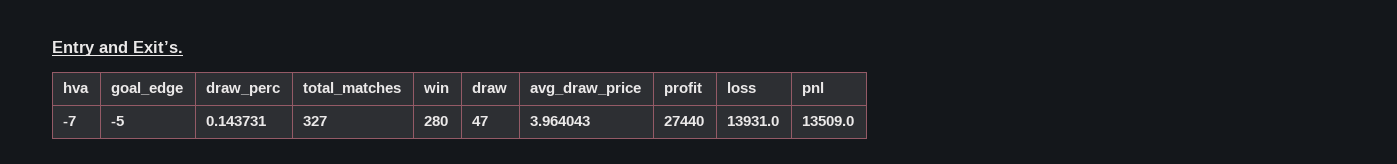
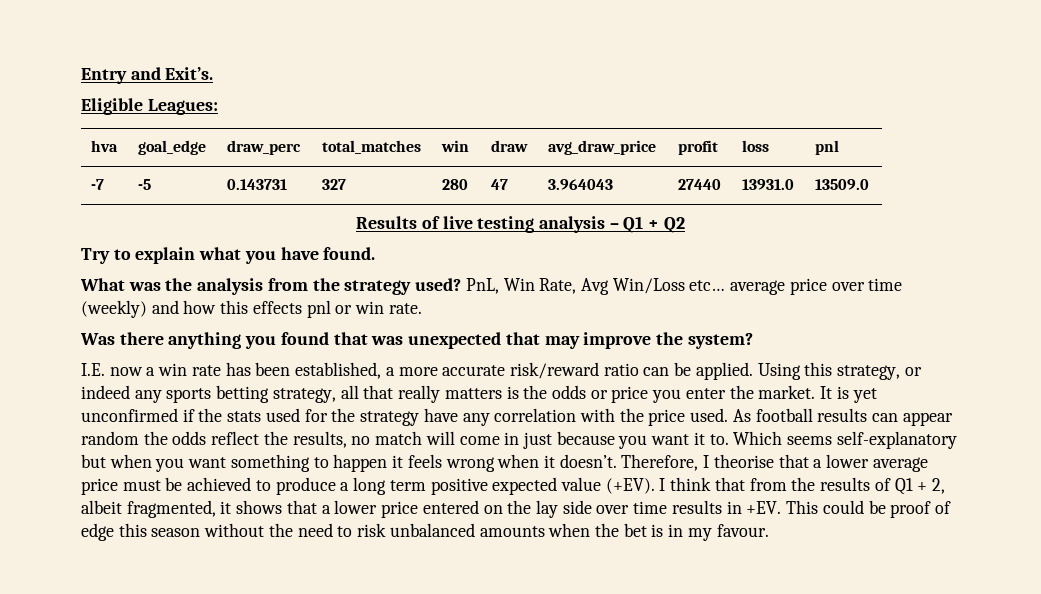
+ Eligible Leagues:
+ Results of live testing analysis – Q1 + Q2
+ Try to explain what you have found.
+ What was the analysis from the strategy used? PnL, Win Rate, Avg Win/Loss etc… average price over time (weekly) and how this effects pnl or win rate.
+ Was there anything you found that was unexpected that may improve the system?
+ I.E. now a win rate has been established, a more accurate risk/reward ratio can be applied. Using this strategy, or indeed any sports betting strategy, all that really matters is the odds or price you enter the market. It is yet unconfirmed if the stats used for the strategy have any correlation with the price used. As football results can appear random the odds reflect the results, no match will come in just because you want it to. Which seems self-explanatory but when you want something to happen it feels wrong when it doesn’t. Therefore, I theorise that a lower average price must be achieved to produce a long term positive expected value (+EV). I think that from the results of Q1 + 2, albeit fragmented, it shows that a lower price entered on the lay side over time results in +EV. This could be proof of edge this season without the need to risk unbalanced amounts when the bet is in my favour.

